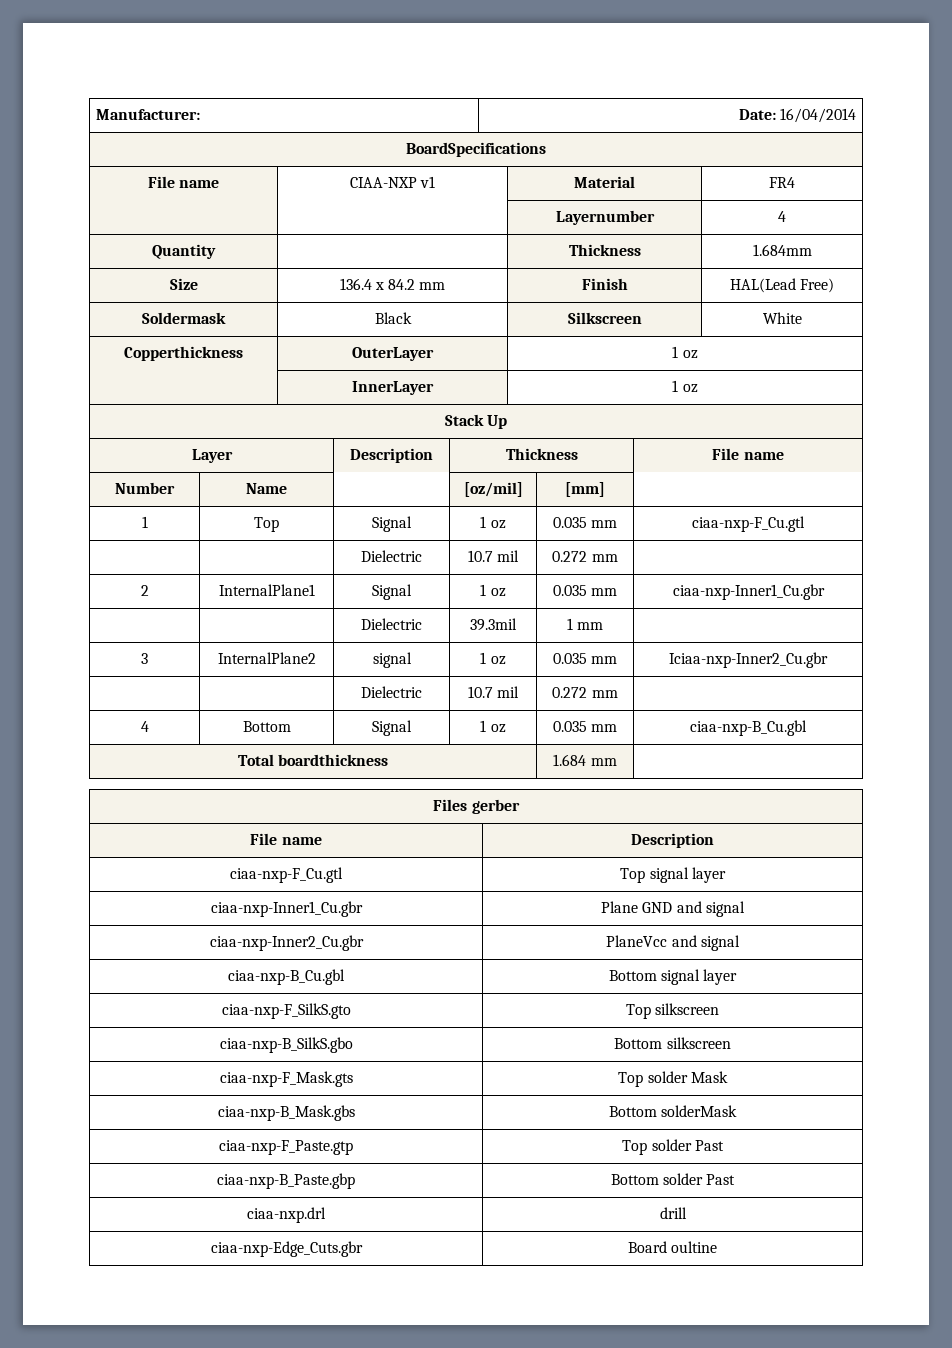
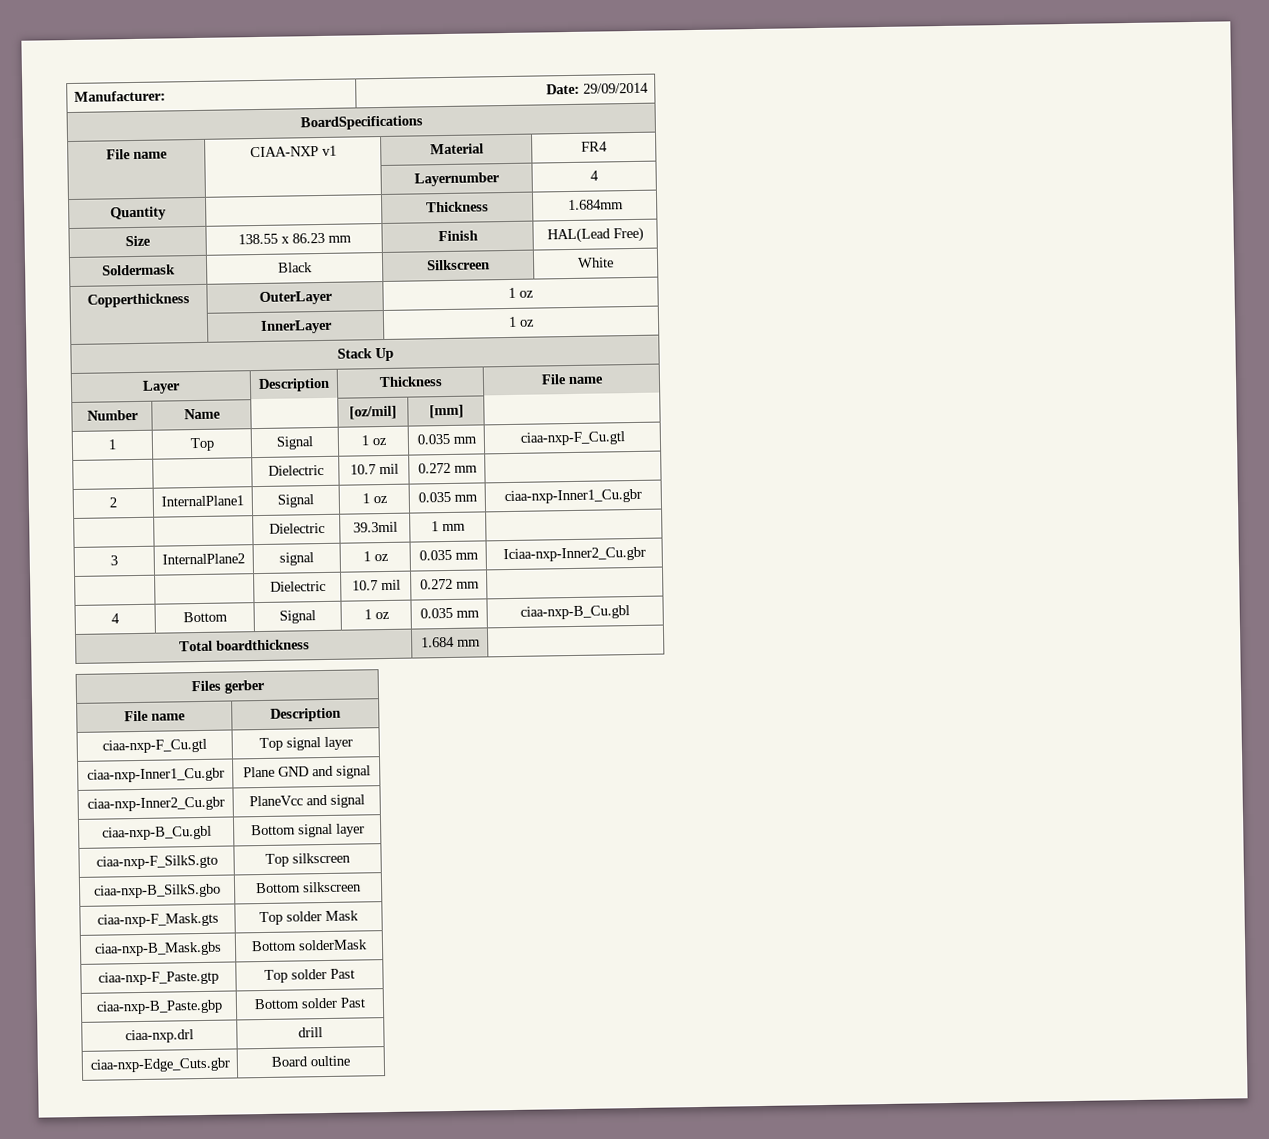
- Manufacturer: | Date: 16/04/2014
+ Manufacturer: | Date: 29/09/2014
- Size | 136.4 x 84.2 mm | Finish | HAL(Lead Free)
+ Size | 138.55 x 86.23 mm | Finish | HAL(Lead Free)

